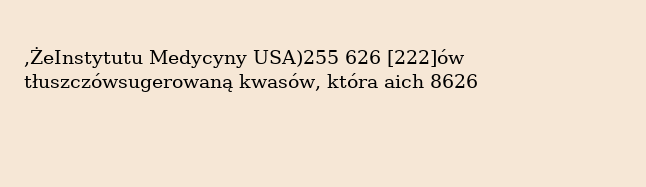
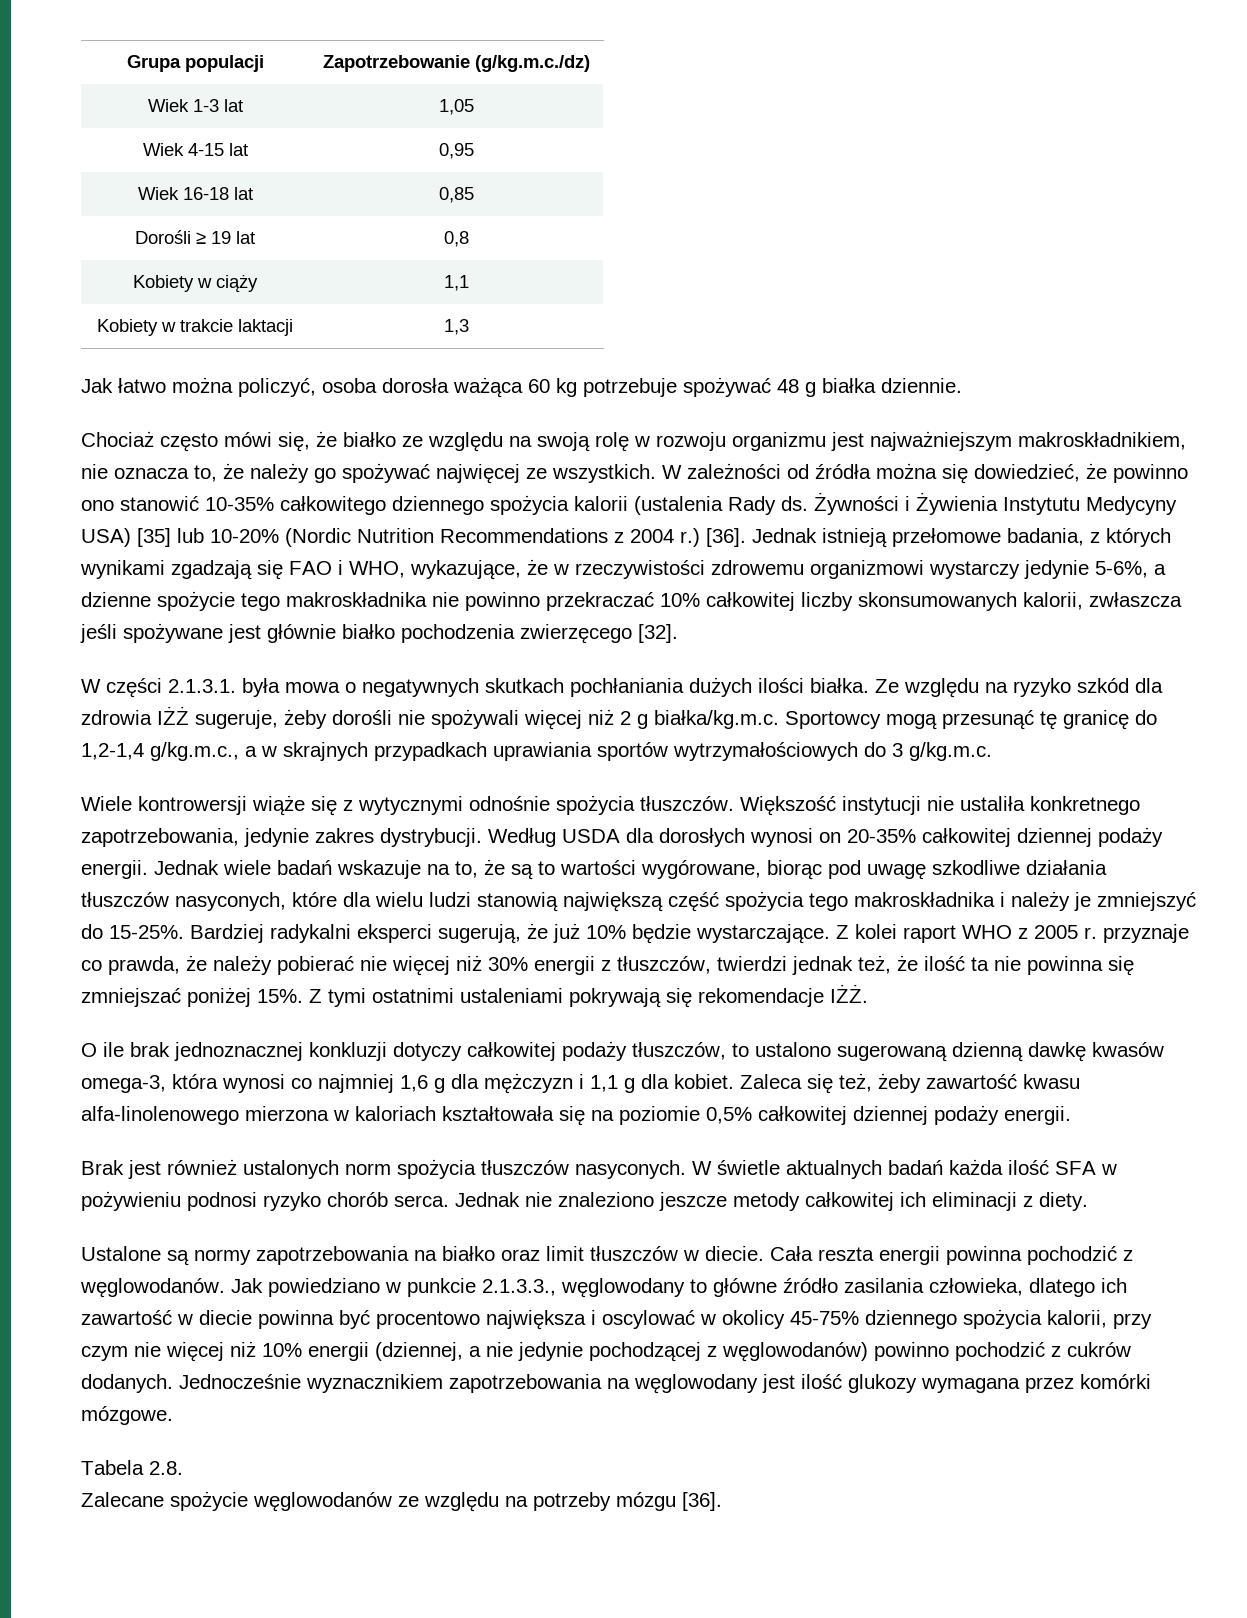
- ,ŻeInstytutu Medycyny USA)255 626 [222]ów tłuszczówsugerowaną kwasów, która aich 8626
+ Grupa populacji | Zapotrzebowanie (g/kg.m.c./dz)
+ Wiek 1-3 lat | 1,05
+ Wiek 4-15 lat | 0,95
+ Wiek 16-18 lat | 0,85
+ Dorośli ≥ 19 lat | 0,8
+ Kobiety w ciąży | 1,1
+ Kobiety w trakcie laktacji | 1,3
+ Jak łatwo można policzyć, osoba dorosła ważąca 60 kg potrzebuje spożywać 48 g białka dziennie.
+ Chociaż często mówi się, że białko ze względu na swoją rolę w rozwoju organizmu jest najważniejszym makroskładnikiem, nie oznacza to, że należy go spożywać najwięcej ze wszystkich. W zależności od źródła można się dowiedzieć, że powinno ono stanowić 10-35% całkowitego dziennego spożycia kalorii (ustalenia Rady ds. Żywności i Żywienia Instytutu Medycyny USA) [35] lub 10-20% (Nordic Nutrition Recommendations z 2004 r.) [36]. Jednak istnieją przełomowe badania, z których wynikami zgadzają się FAO i WHO, wykazujące, że w rzeczywistości zdrowemu organizmowi wystarczy jedynie 5-6%, a dzienne spożycie tego makroskładnika nie powinno przekraczać 10% całkowitej liczby skonsumowanych kalorii, zwłaszcza jeśli spożywane jest głównie białko pochodzenia zwierzęcego [32].
+ W części 2.1.3.1. była mowa o negatywnych skutkach pochłaniania dużych ilości białka. Ze względu na ryzyko szkód dla zdrowia IŻŻ sugeruje, żeby dorośli nie spożywali więcej niż 2 g białka/kg.m.c. Sportowcy mogą przesunąć tę granicę do 1,2-1,4 g/kg.m.c., a w skrajnych przypadkach uprawiania sportów wytrzymałościowych do 3 g/kg.m.c.
+ Wiele kontrowersji wiąże się z wytycznymi odnośnie spożycia tłuszczów. Większość instytucji nie ustaliła konkretnego zapotrzebowania, jedynie zakres dystrybucji. Według USDA dla dorosłych wynosi on 20-35% całkowitej dziennej podaży energii. Jednak wiele badań wskazuje na to, że są to wartości wygórowane, biorąc pod uwagę szkodliwe działania tłuszczów nasyconych, które dla wielu ludzi stanowią największą część spożycia tego makroskładnika i należy je zmniejszyć do 15-25%. Bardziej radykalni eksperci sugerują, że już 10% będzie wystarczające. Z kolei raport WHO z 2005 r. przyznaje co prawda, że należy pobierać nie więcej niż 30% energii z tłuszczów, twierdzi jednak też, że ilość ta nie powinna się zmniejszać poniżej 15%. Z tymi ostatnimi ustaleniami pokrywają się rekomendacje IŻŻ.
+ O ile brak jednoznacznej konkluzji dotyczy całkowitej podaży tłuszczów, to ustalono sugerowaną dzienną dawkę kwasów omega-3, która wynosi co najmniej 1,6 g dla mężczyzn i 1,1 g dla kobiet. Zaleca się też, żeby zawartość kwasu alfa-linolenowego mierzona w kaloriach kształtowała się na poziomie 0,5% całkowitej dziennej podaży energii.
+ Brak jest również ustalonych norm spożycia tłuszczów nasyconych. W świetle aktualnych badań każda ilość SFA w pożywieniu podnosi ryzyko chorób serca. Jednak nie znaleziono jeszcze metody całkowitej ich eliminacji z diety.
+ Ustalone są normy zapotrzebowania na białko oraz limit tłuszczów w diecie. Cała reszta energii powinna pochodzić z węglowodanów. Jak powiedziano w punkcie 2.1.3.3., węglowodany to główne źródło zasilania człowieka, dlatego ich zawartość w diecie powinna być procentowo największa i oscylować w okolicy 45-75% dziennego spożycia kalorii, przy czym nie więcej niż 10% energii (dziennej, a nie jedynie pochodzącej z węglowodanów) powinno pochodzić z cukrów dodanych. Jednocześnie wyznacznikiem zapotrzebowania na węglowodany jest ilość glukozy wymagana przez komórki mózgowe.
+ Tabela 2.8.
+ Zalecane spożycie węglowodanów ze względu na potrzeby mózgu [36].

